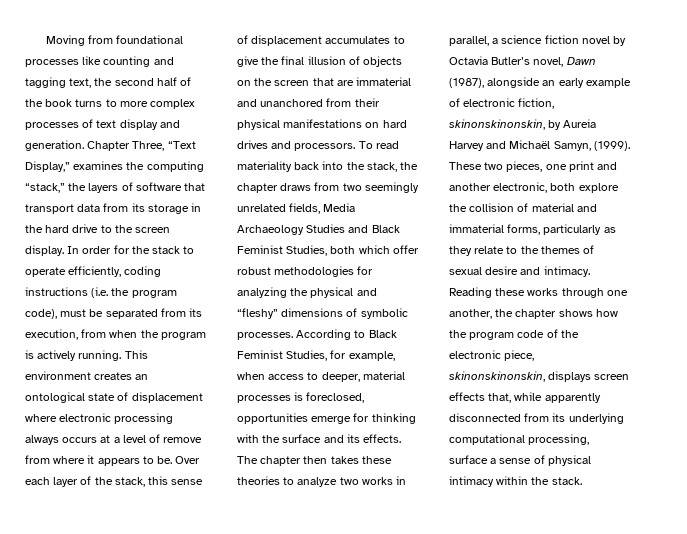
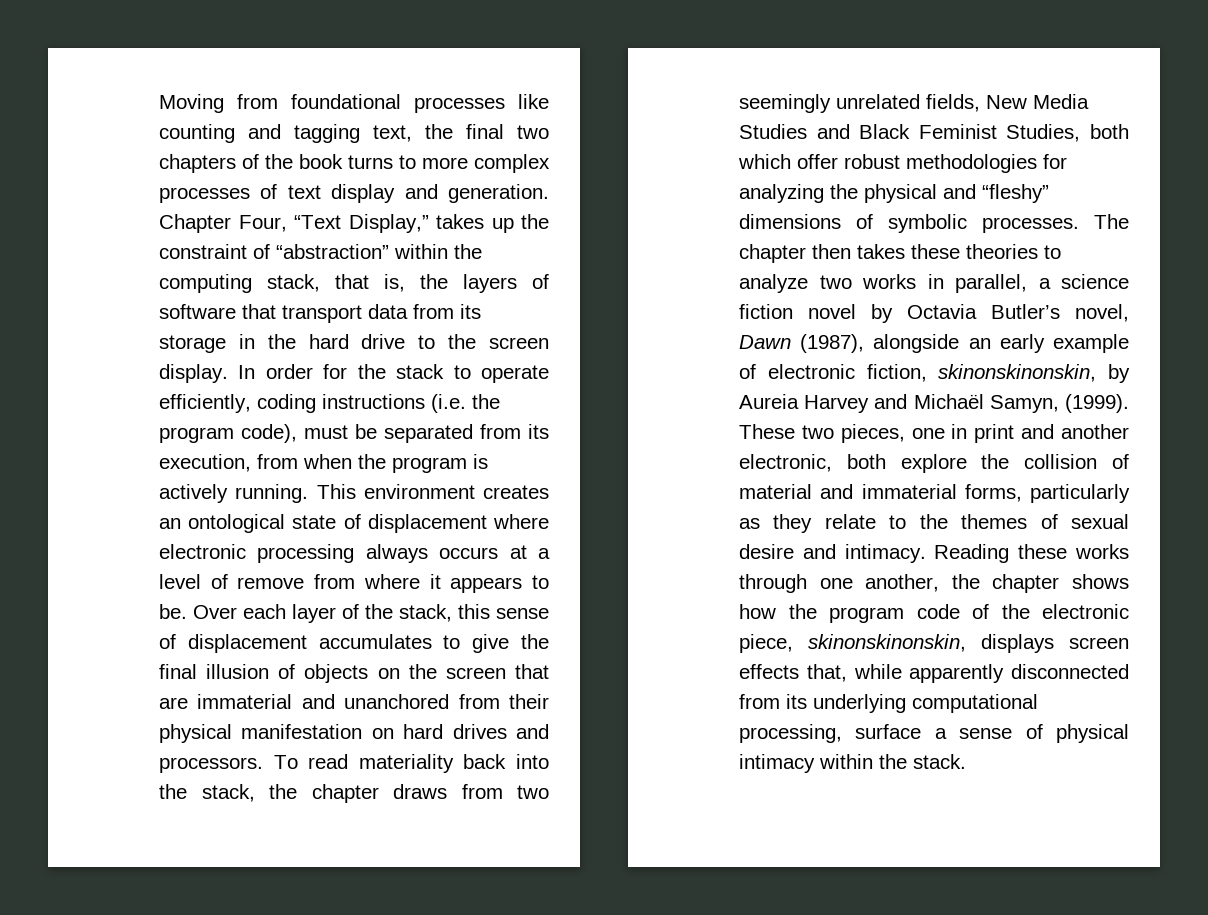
- Moving from foundational processes like counting and tagging text, the second half of the book turns to more complex processes of text display and generation.
+ Moving from foundational processes like counting and tagging text, the final two chapters of the book turns to more complex processes of text display and generation.
- Chapter Three, “Text Display,” examines the computing “stack,” the layers of software that transport data from its storage in the hard drive to the screen display.
+ Chapter Four, “Text Display,” takes up the constraint of “abstraction” within the computing stack, that is, the layers of software that transport data from its storage in the hard drive to the screen display.
- Over each layer of the stack, this sense of displacement accumulates to give the final illusion of objects on the screen that are immaterial and unanchored from their physical manifestations on hard drives and processors.
+ Over each layer of the stack, this sense of displacement accumulates to give the final illusion of objects on the screen that are immaterial and unanchored from their physical manifestation on hard drives and processors.
- To read materiality back into the stack, the chapter draws from two seemingly unrelated fields, Media Archaeology Studies and Black Feminist Studies, both which offer robust methodologies for analyzing the physical and “fleshy” dimensions of symbolic processes.
+ To read materiality back into the stack, the chapter draws from two seemingly unrelated fields, New Media Studies and Black Feminist Studies, both which offer robust methodologies for analyzing the physical and “fleshy” dimensions of symbolic processes.
- According to Black Feminist Studies, for example, when access to deeper, material processes is foreclosed, opportunities emerge for thinking with the surface and its effects.
- These two pieces, one print and another electronic, both explore the collision of material and immaterial forms, particularly as they relate to the themes of sexual desire and intimacy.
+ These two pieces, one in print and another electronic, both explore the collision of material and immaterial forms, particularly as they relate to the themes of sexual desire and intimacy.

